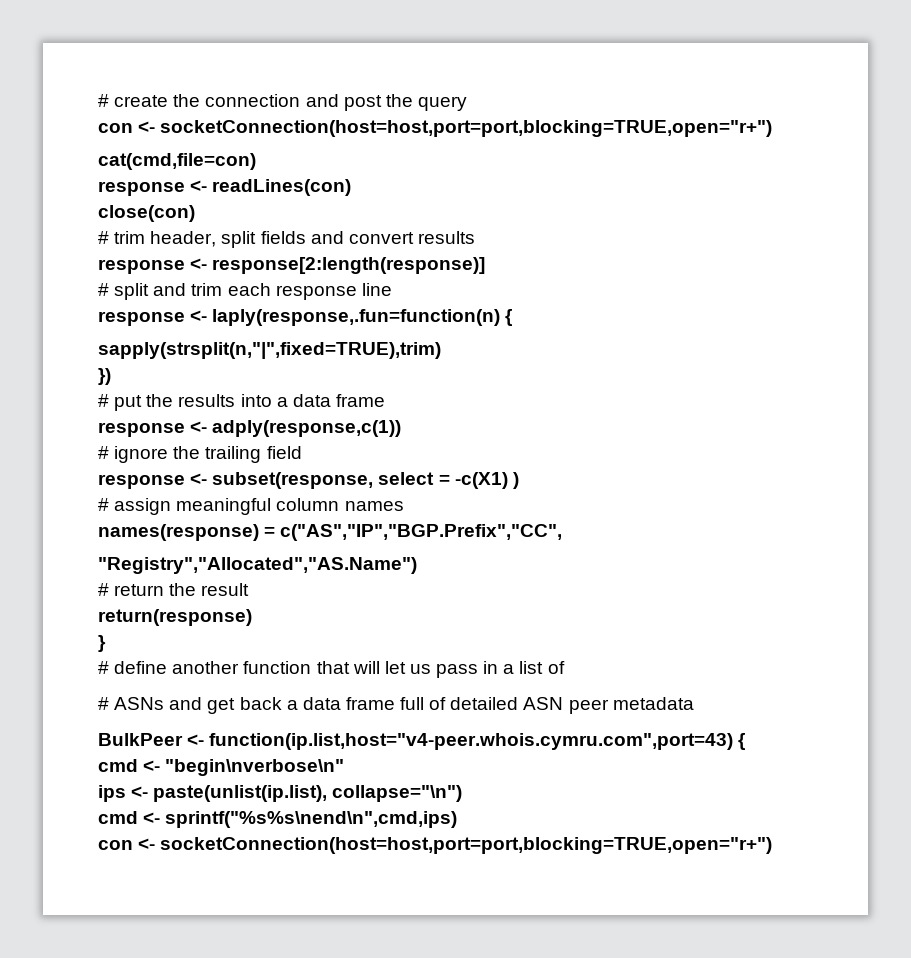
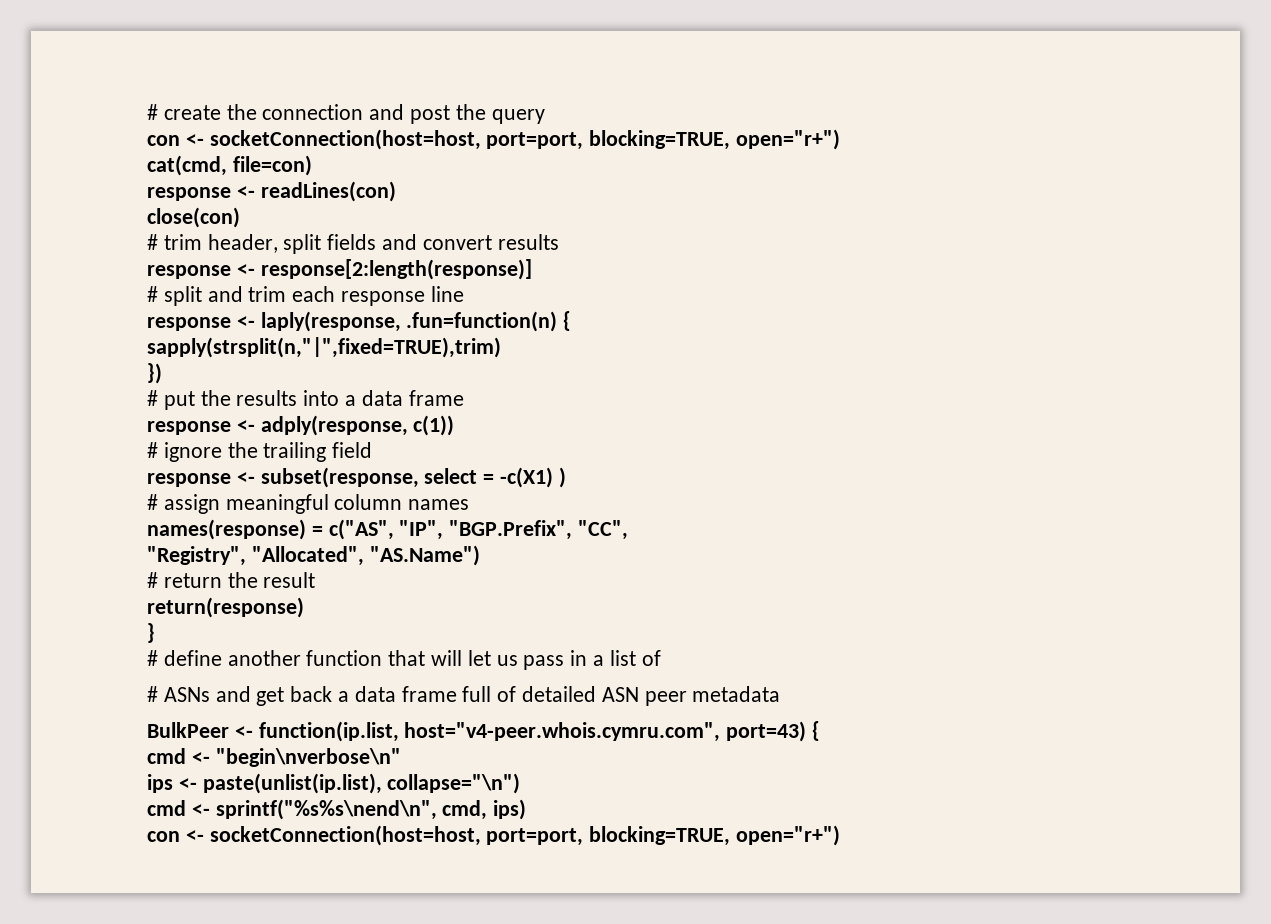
  # create the connection and post the query
- con <- socketConnection(host=host,port=port,blocking=TRUE,open="r+")
- cat(cmd,file=con)
+ con <- socketConnection(host=host, port=port, blocking=TRUE, open="r+")
+ cat(cmd, file=con)
- response <- laply(response,.fun=function(n) {
+ response <- laply(response, .fun=function(n) {
- response <- adply(response,c(1))
+ response <- adply(response, c(1))
- names(response) = c("AS","IP","BGP.Prefix","CC",
- "Registry","Allocated","AS.Name")
+ names(response) = c("AS", "IP", "BGP.Prefix", "CC",
+ "Registry", "Allocated", "AS.Name")
- BulkPeer <- function(ip.list,host="v4-peer.whois.cymru.com",port=43) {
+ BulkPeer <- function(ip.list, host="v4-peer.whois.cymru.com", port=43) {
- cmd <- sprintf("%s%s\nend\n",cmd,ips)
- con <- socketConnection(host=host,port=port,blocking=TRUE,open="r+")
+ cmd <- sprintf("%s%s\nend\n", cmd, ips)
+ con <- socketConnection(host=host, port=port, blocking=TRUE, open="r+")

